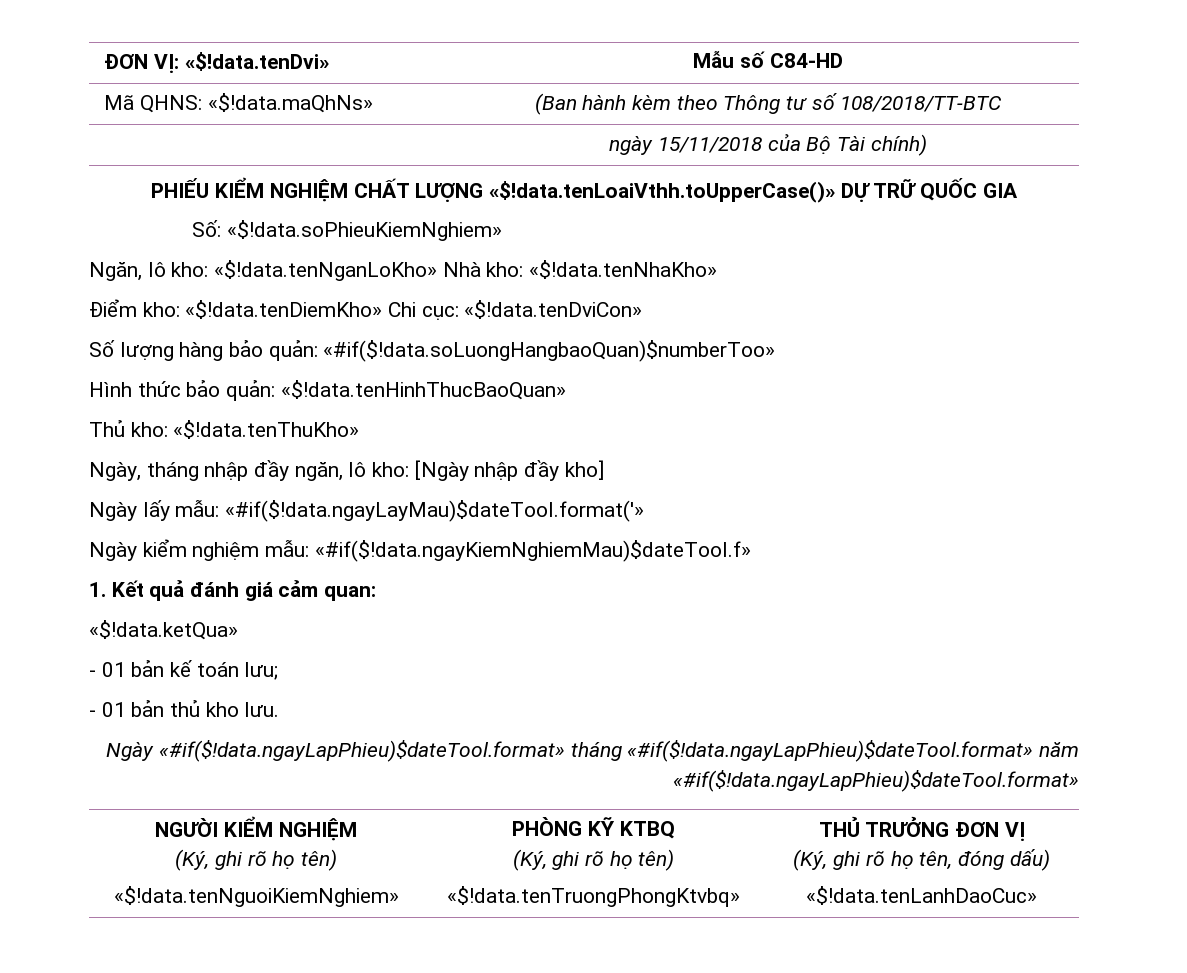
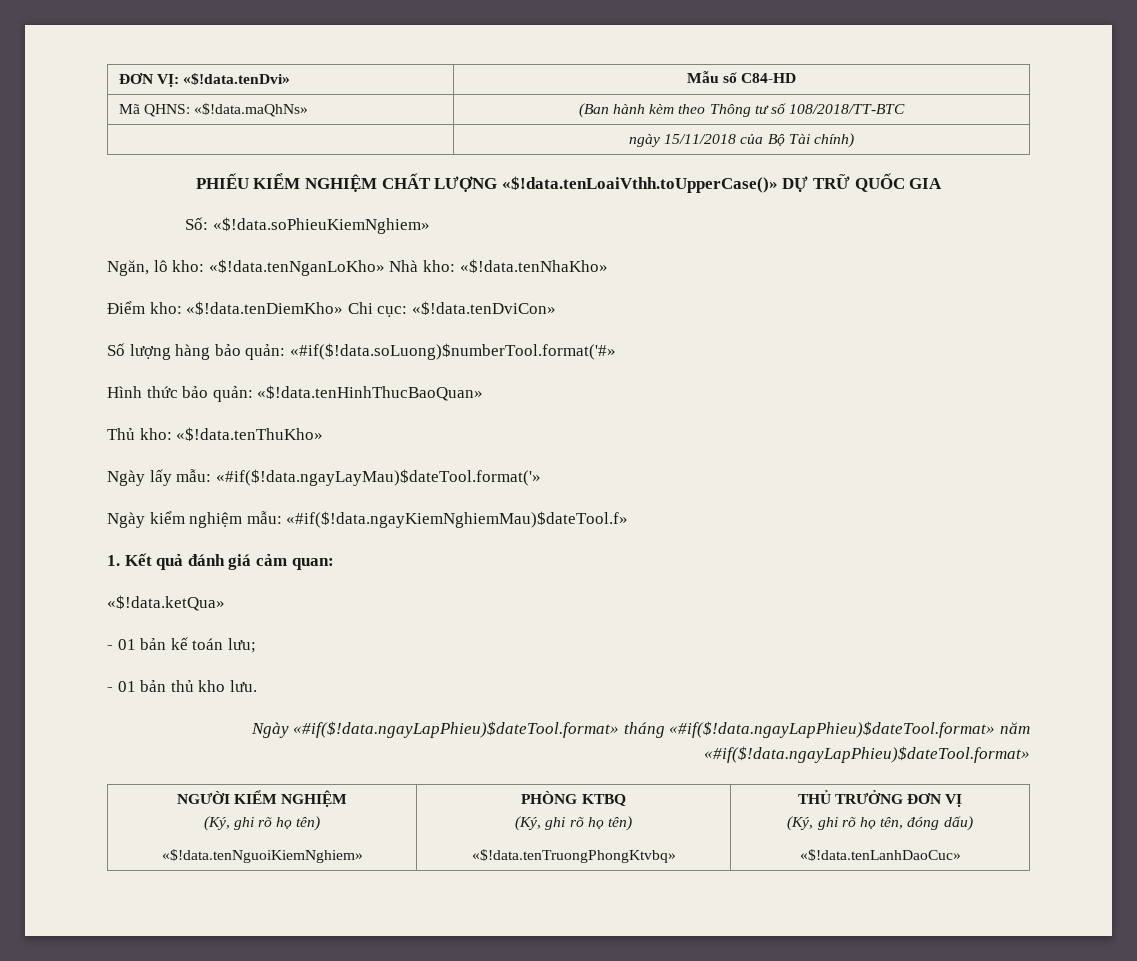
- Số lượng hàng bảo quản: «#if($!data.soLuongHangbaoQuan)$numberToo»
+ Số lượng hàng bảo quản: «#if($!data.soLuong)$numberTool.format('#»
- Ngày, tháng nhập đầy ngăn, lô kho: [Ngày nhập đầy kho]
  NGƯỜI KIỂM NGHIỆM
  (Ký, ghi rõ họ tên)
- «$!data.tenNguoiKiemNghiem» | PHÒNG KỸ KTBQ
+ «$!data.tenNguoiKiemNghiem» | PHÒNG KTBQ

